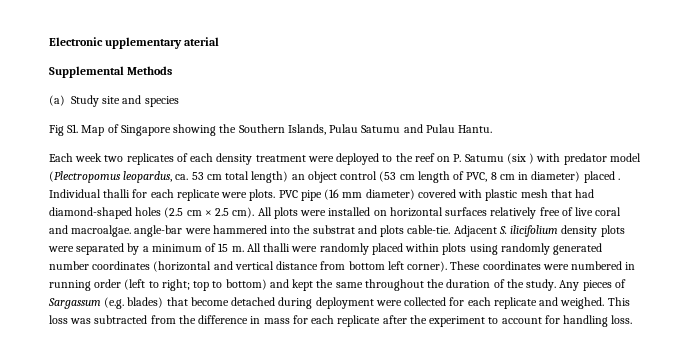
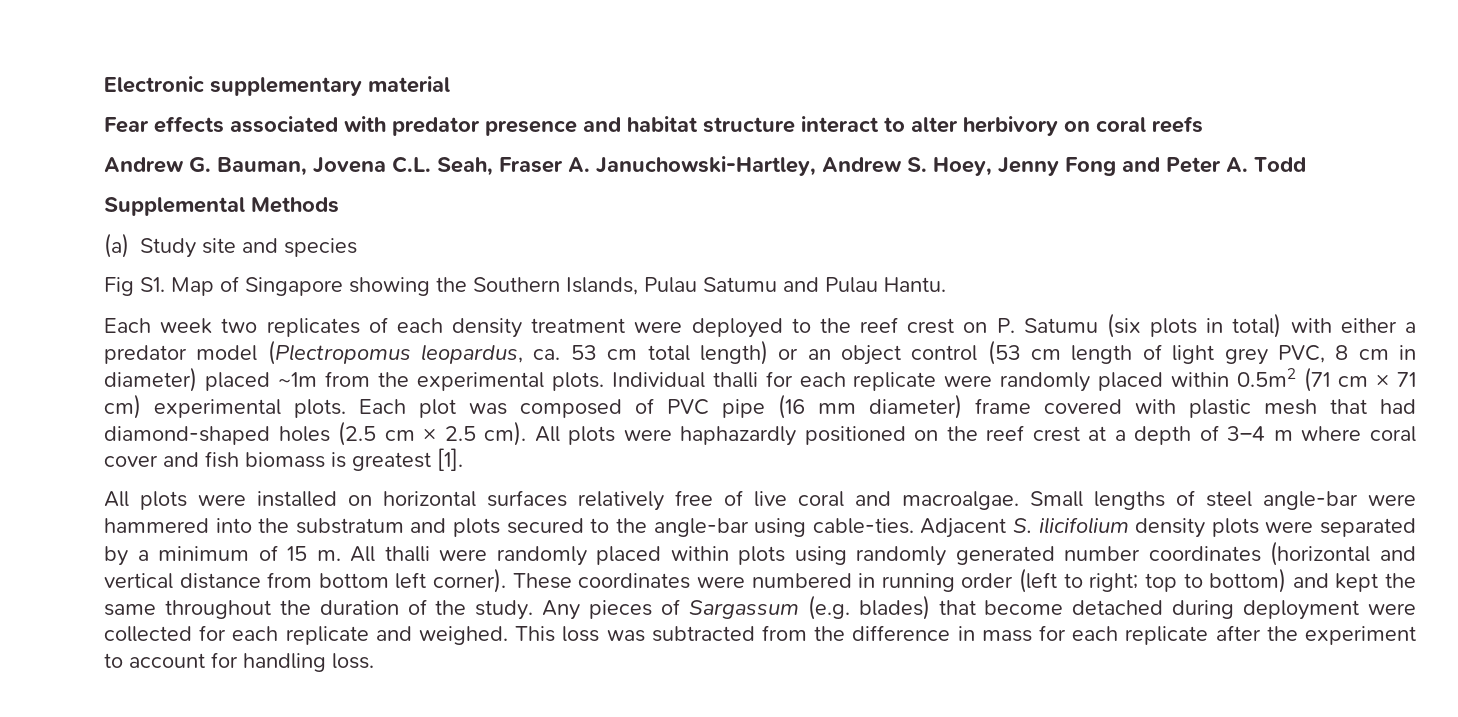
- Electronic upplementary aterial
+ Electronic supplementary material
+ Fear effects associated with predator presence and habitat structure interact to alter herbivory on coral reefs
+ Andrew G. Bauman, Jovena C.L. Seah, Fraser A. Januchowski-Hartley, Andrew S. Hoey, Jenny Fong and Peter A. Todd
- Each week two replicates of each density treatment were deployed to the reef on P. Satumu (six ) with predator model (Plectropomus leopardus, ca. 53 cm total length) an object control (53 cm length of PVC, 8 cm in diameter) placed .
+ Each week two replicates of each density treatment were deployed to the reef crest on P. Satumu (six plots in total) with either a predator model (Plectropomus leopardus, ca. 53 cm total length) or an object control (53 cm length of light grey PVC, 8 cm in diameter) placed ~1m from the experimental plots.
- Individual thalli for each replicate were plots. PVC pipe (16 mm diameter) covered with plastic mesh that had diamond-shaped holes (2.5 cm × 2.5 cm).
+ Individual thalli for each replicate were randomly placed within 0.5m2 (71 cm × 71 cm) experimental plots. Each plot was composed of PVC pipe (16 mm diameter) frame covered with plastic mesh that had diamond-shaped holes (2.5 cm × 2.5 cm).
- All plots were installed on horizontal surfaces relatively free of live coral and macroalgae. angle-bar were hammered into the substrat and plots cable-tie.
+ All plots were haphazardly positioned on the reef crest at a depth of 3–4 m where coral cover and fish biomass is greatest [1].
+ All plots were installed on horizontal surfaces relatively free of live coral and macroalgae. Small lengths of steel angle-bar were hammered into the substratum and plots secured to the angle-bar using cable-ties.

